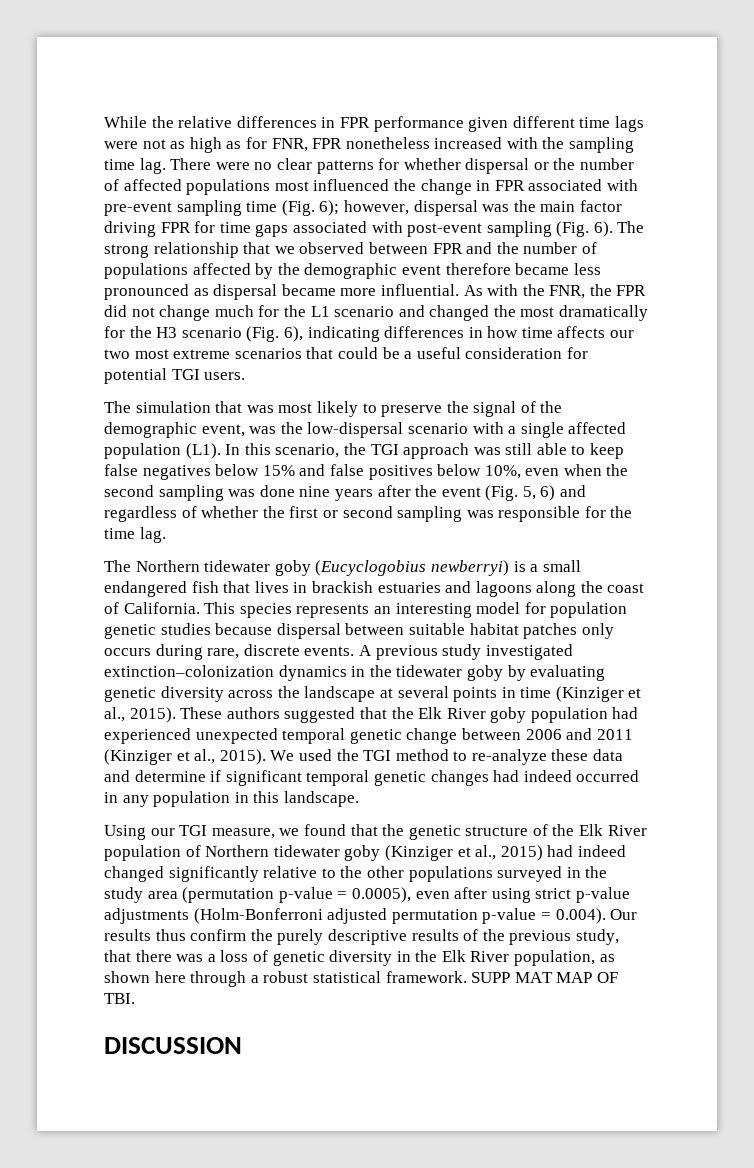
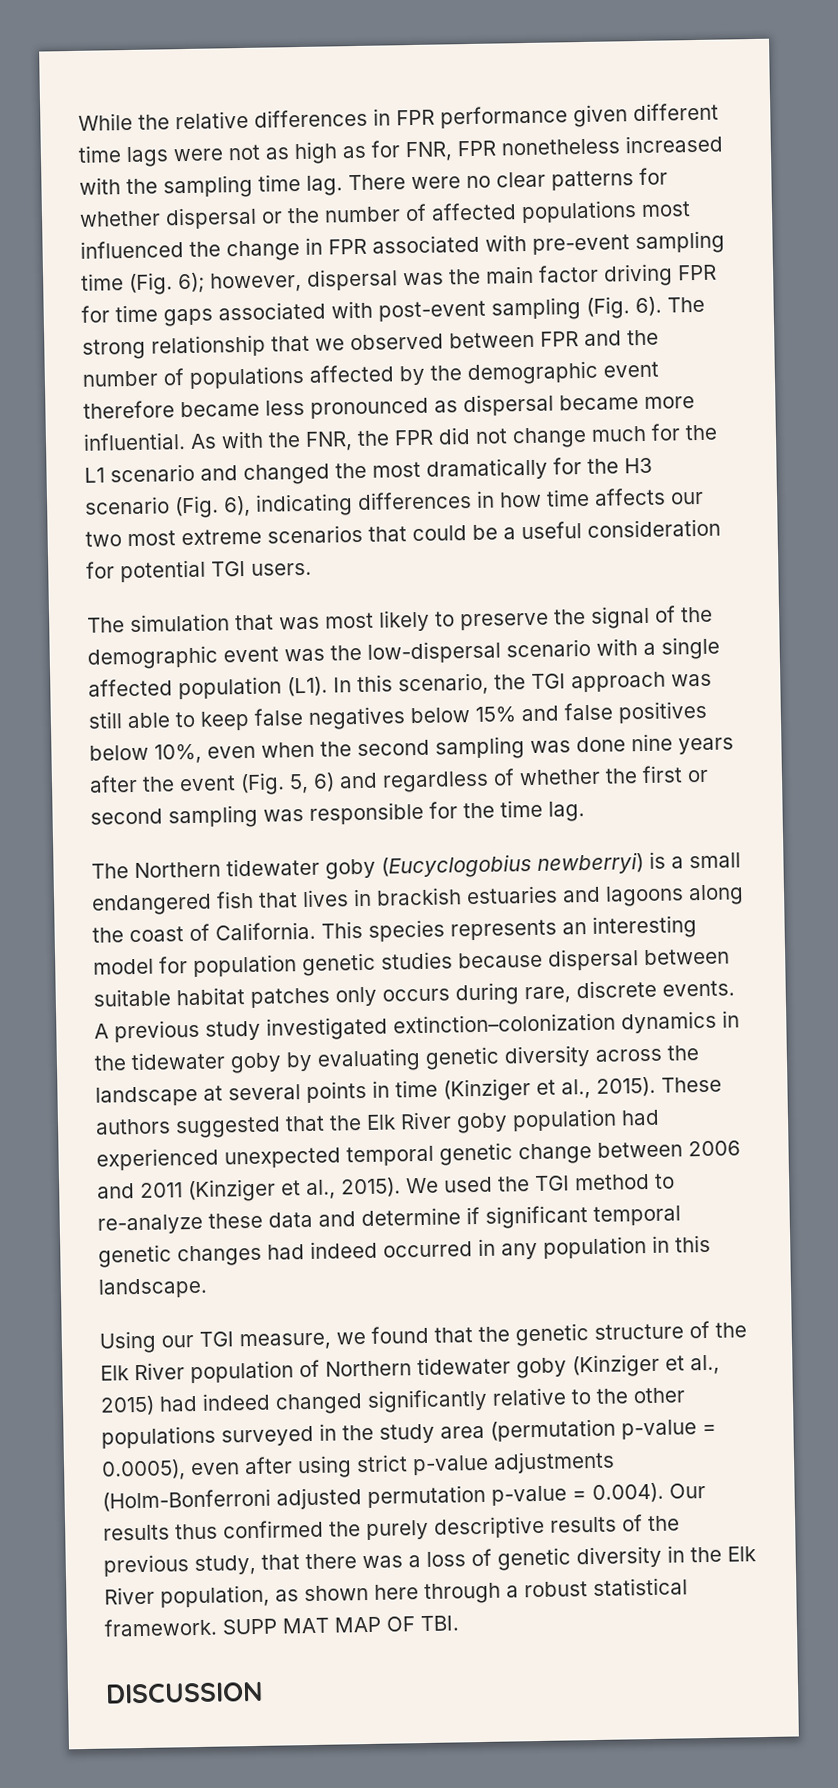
- The simulation that was most likely to preserve the signal of the demographic event, was the low-dispersal scenario with a single affected population (L1). In this scenario, the TGI approach was still able to keep false negatives below 15% and false positives below 10%, even when the second sampling was done nine years after the event (Fig. 5, 6) and regardless of whether the first or second sampling was responsible for the time lag.
+ The simulation that was most likely to preserve the signal of the demographic event was the low-dispersal scenario with a single affected population (L1). In this scenario, the TGI approach was still able to keep false negatives below 15% and false positives below 10%, even when the second sampling was done nine years after the event (Fig. 5, 6) and regardless of whether the first or second sampling was responsible for the time lag.
- Using our TGI measure, we found that the genetic structure of the Elk River population of Northern tidewater goby (Kinziger et al., 2015) had indeed changed significantly relative to the other populations surveyed in the study area (permutation p-value = 0.0005), even after using strict p-value adjustments (Holm-Bonferroni adjusted permutation p-value = 0.004). Our results thus confirm the purely descriptive results of the previous study, that there was a loss of genetic diversity in the Elk River population, as shown here through a robust statistical framework.
+ Using our TGI measure, we found that the genetic structure of the Elk River population of Northern tidewater goby (Kinziger et al., 2015) had indeed changed significantly relative to the other populations surveyed in the study area (permutation p-value = 0.0005), even after using strict p-value adjustments (Holm-Bonferroni adjusted permutation p-value = 0.004). Our results thus confirmed the purely descriptive results of the previous study, that there was a loss of genetic diversity in the Elk River population, as shown here through a robust statistical framework.

